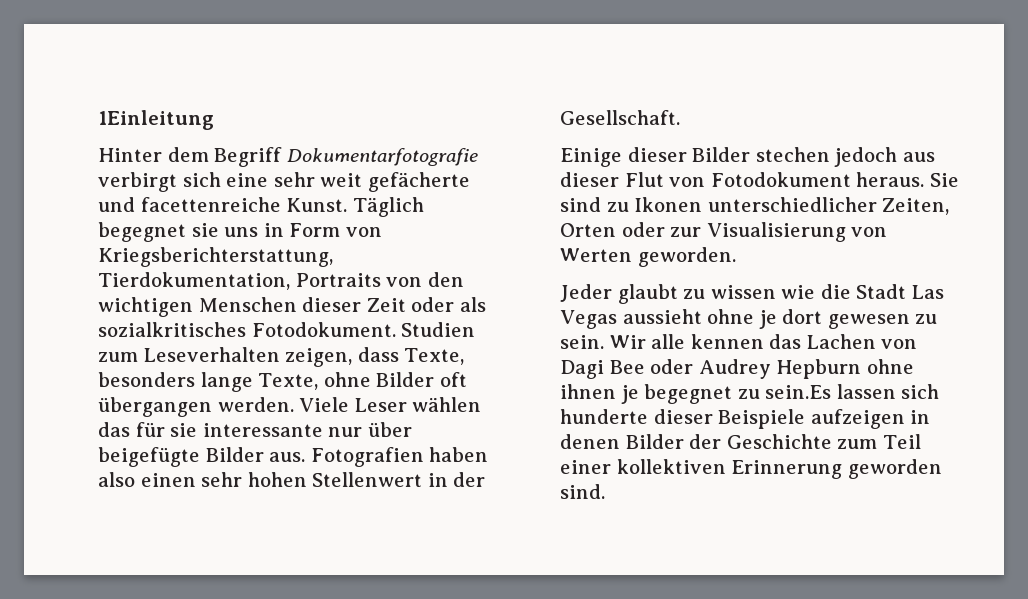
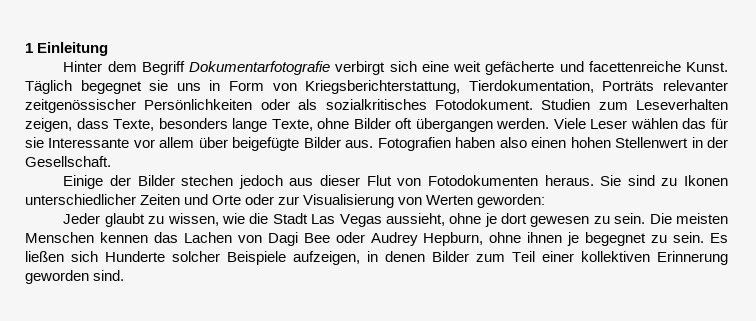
- 1Einleitung
+ 1 Einleitung
- Hinter dem Begriff Dokumentarfotografie verbirgt sich eine sehr weit gefächerte und facettenreiche Kunst.
+ Hinter dem Begriff Dokumentarfotografie verbirgt sich eine weit gefächerte und facettenreiche Kunst.
- Täglich begegnet sie uns in Form von Kriegsberichterstattung, Tierdokumentation, Portraits von den wichtigen Menschen dieser Zeit oder als sozialkritisches Fotodokument.
+ Täglich begegnet sie uns in Form von Kriegsberichterstattung, Tierdokumentation, Porträts relevanter zeitgenössischer Persönlichkeiten oder als sozialkritisches Fotodokument.
- Viele Leser wählen das für sie interessante nur über beigefügte Bilder aus.
+ Viele Leser wählen das für sie Interessante vor allem über beigefügte Bilder aus.
- Fotografien haben also einen sehr hohen Stellenwert in der Gesellschaft.
+ Fotografien haben also einen hohen Stellenwert in der Gesellschaft.
- Einige dieser Bilder stechen jedoch aus dieser Flut von Fotodokument heraus.
+ Einige der Bilder stechen jedoch aus dieser Flut von Fotodokumenten heraus.
- Sie sind zu Ikonen unterschiedlicher Zeiten, Orten oder zur Visualisierung von Werten geworden.
+ Sie sind zu Ikonen unterschiedlicher Zeiten und Orte oder zur Visualisierung von Werten geworden:
- Jeder glaubt zu wissen wie die Stadt Las Vegas aussieht ohne je dort gewesen zu sein.
+ Jeder glaubt zu wissen, wie die Stadt Las Vegas aussieht, ohne je dort gewesen zu sein.
- Wir alle kennen das Lachen von Dagi Bee oder Audrey Hepburn ohne ihnen je begegnet zu sein.Es lassen sich hunderte dieser Beispiele aufzeigen in denen Bilder der Geschichte zum Teil einer kollektiven Erinnerung geworden sind.
+ Die meisten Menschen kennen das Lachen von Dagi Bee oder Audrey Hepburn, ohne ihnen je begegnet zu sein. Es ließen sich Hunderte solcher Beispiele aufzeigen, in denen Bilder zum Teil einer kollektiven Erinnerung geworden sind.

